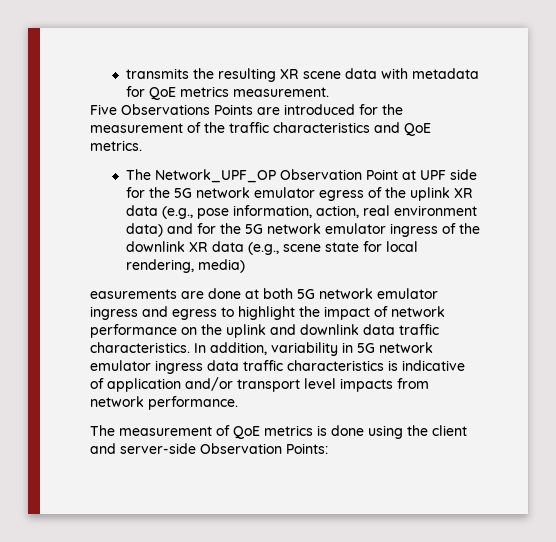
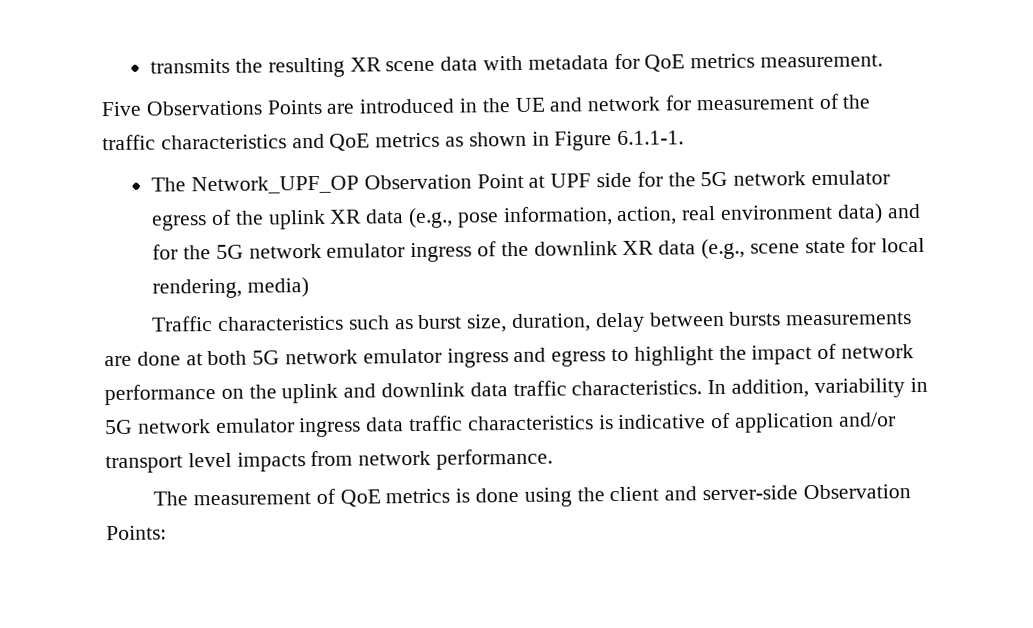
- Five Observations Points are introduced for the measurement of the traffic characteristics and QoE metrics.
+ Five Observations Points are introduced in the UE and network for measurement of the traffic characteristics and QoE metrics as shown in Figure 6.1.1-1.
- easurements are done at both 5G network emulator ingress and egress to highlight the impact of network performance on the uplink and downlink data traffic characteristics.
+ Traffic characteristics such as burst size, duration, delay between bursts measurements are done at both 5G network emulator ingress and egress to highlight the impact of network performance on the uplink and downlink data traffic characteristics.

